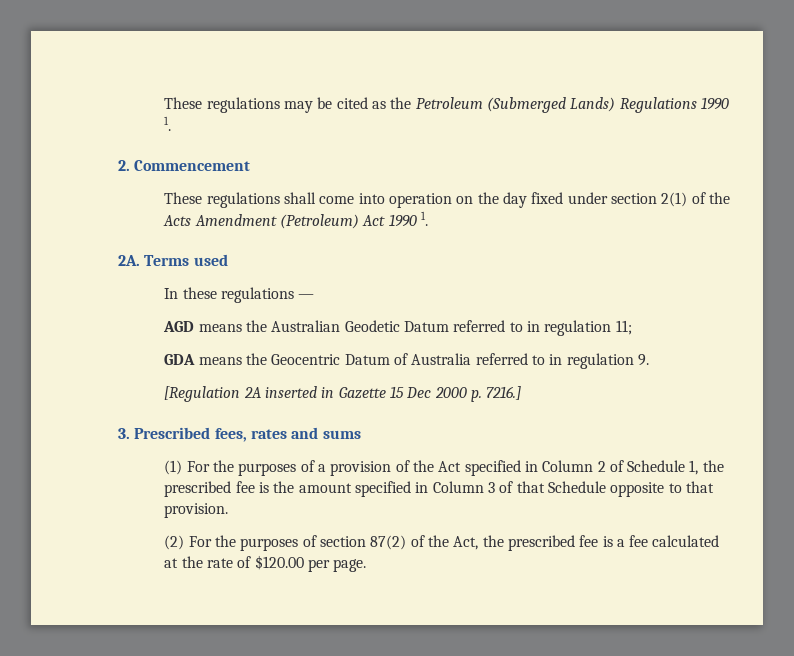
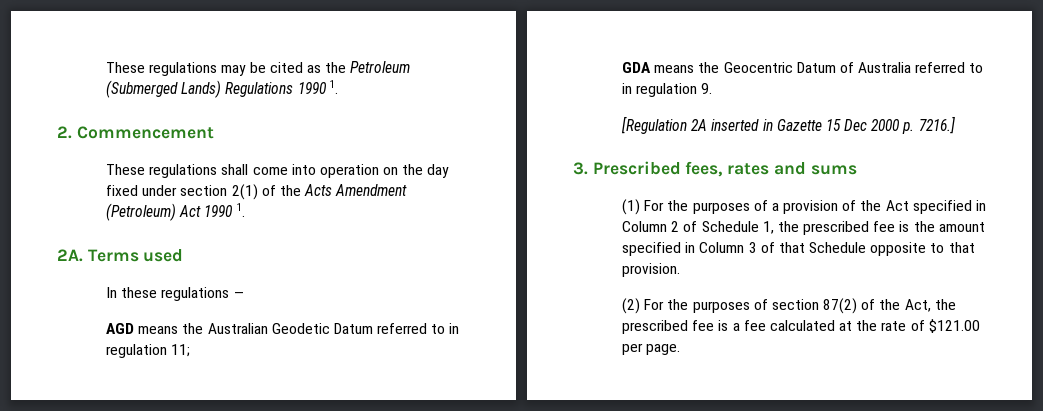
- (2) For the purposes of section 87(2) of the Act, the prescribed fee is a fee calculated at the rate of $120.00 per page.
+ (2) For the purposes of section 87(2) of the Act, the prescribed fee is a fee calculated at the rate of $121.00 per page.

